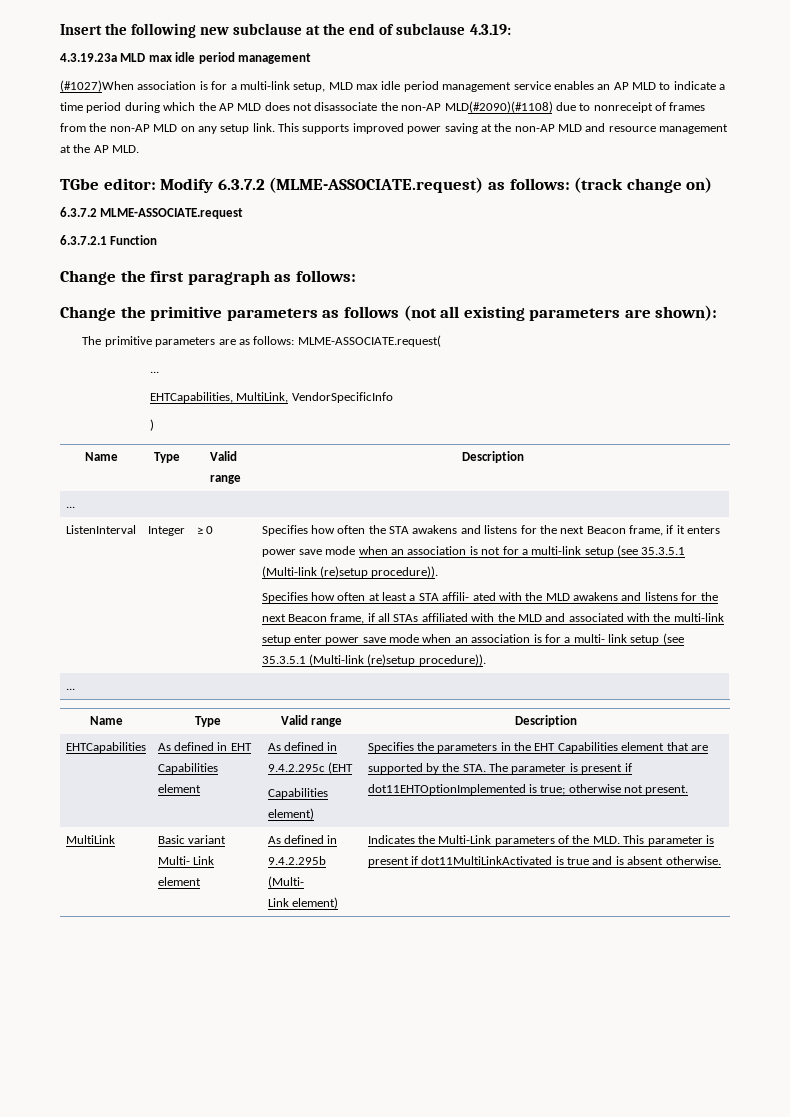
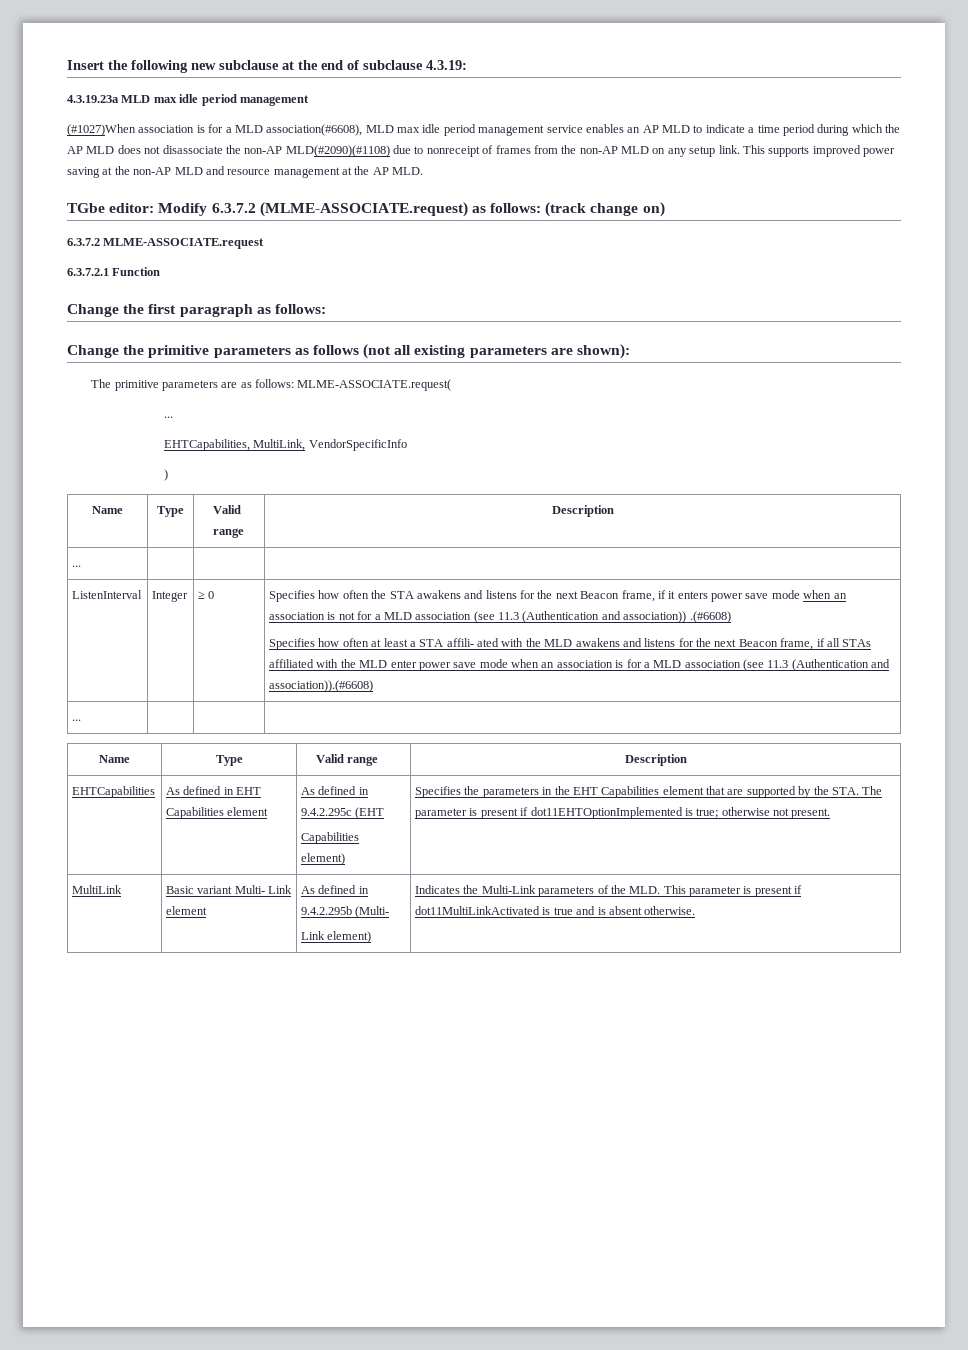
- (#1027)When association is for a multi-link setup, MLD max idle period management service enables an AP MLD to indicate a time period during which the AP MLD does not disassociate the non-AP MLD(#2090)(#1108) due to nonreceipt of frames from the non-AP MLD on any setup link.
+ (#1027)When association is for a MLD association(#6608), MLD max idle period management service enables an AP MLD to indicate a time period during which the AP MLD does not disassociate the non-AP MLD(#2090)(#1108) due to nonreceipt of frames from the non-AP MLD on any setup link.
- Specifies how often the STA awakens and listens for the next Beacon frame, if it enters power save mode when an association is not for a multi-link setup (see 35.3.5.1 (Multi-link (re)setup procedure)).
+ Specifies how often the STA awakens and listens for the next Beacon frame, if it enters power save mode when an association is not for a MLD association (see 11.3 (Authentication and association)) .(#6608)
- Specifies how often at least a STA affili- ated with the MLD awakens and listens for the next Beacon frame, if all STAs affiliated with the MLD and associated with the multi-link setup enter power save mode when an association is for a multi- link setup (see 35.3.5.1 (Multi-link (re)setup procedure)).
+ Specifies how often at least a STA affili- ated with the MLD awakens and listens for the next Beacon frame, if all STAs affiliated with the MLD enter power save mode when an association is for a MLD association (see 11.3 (Authentication and association)).(#6608)

